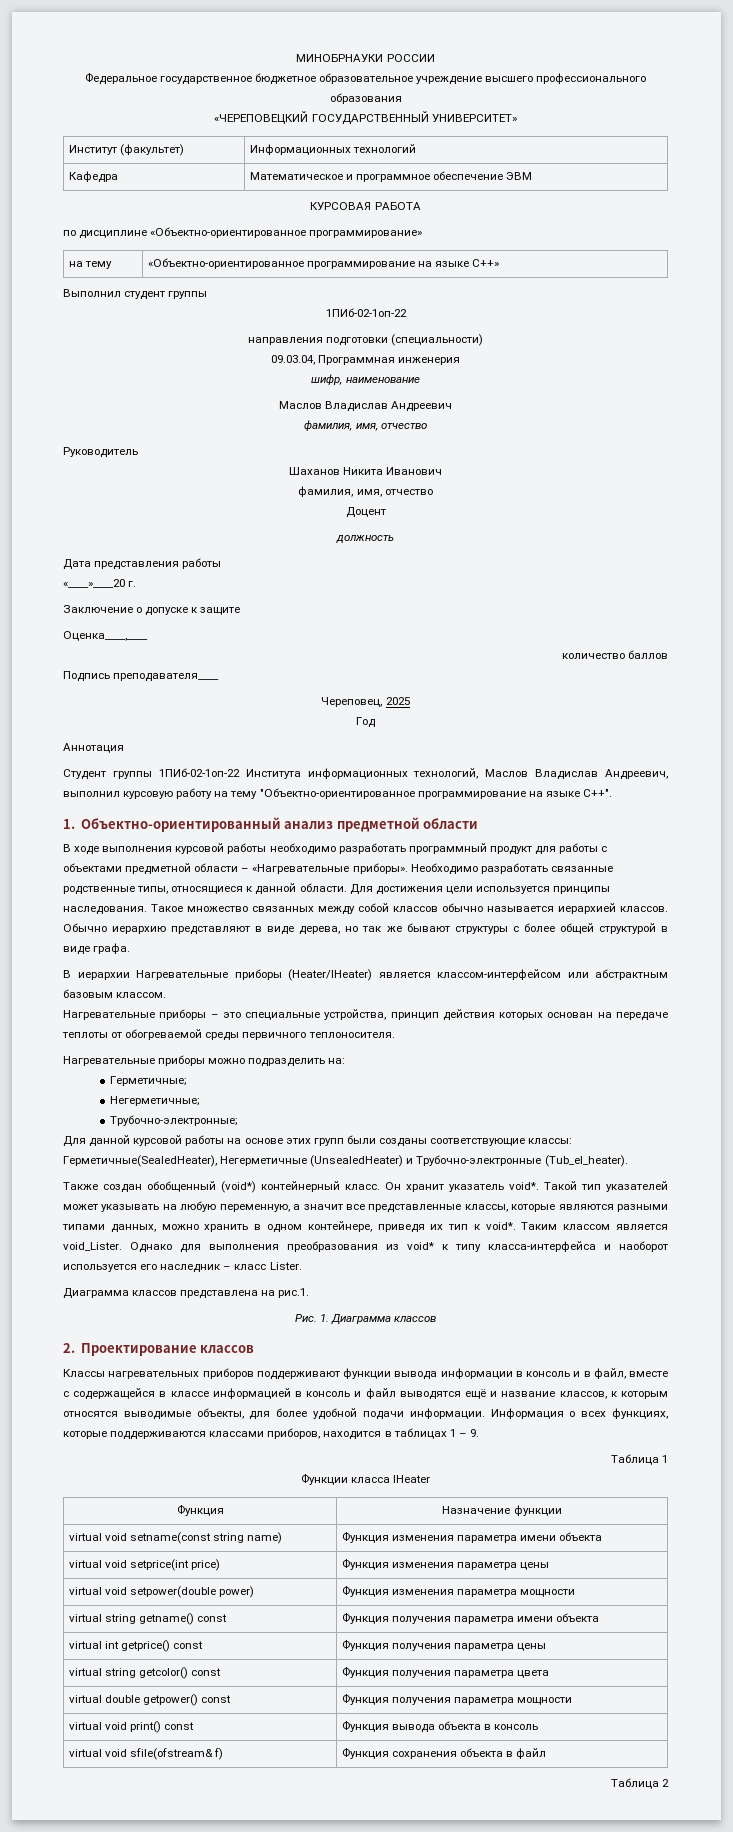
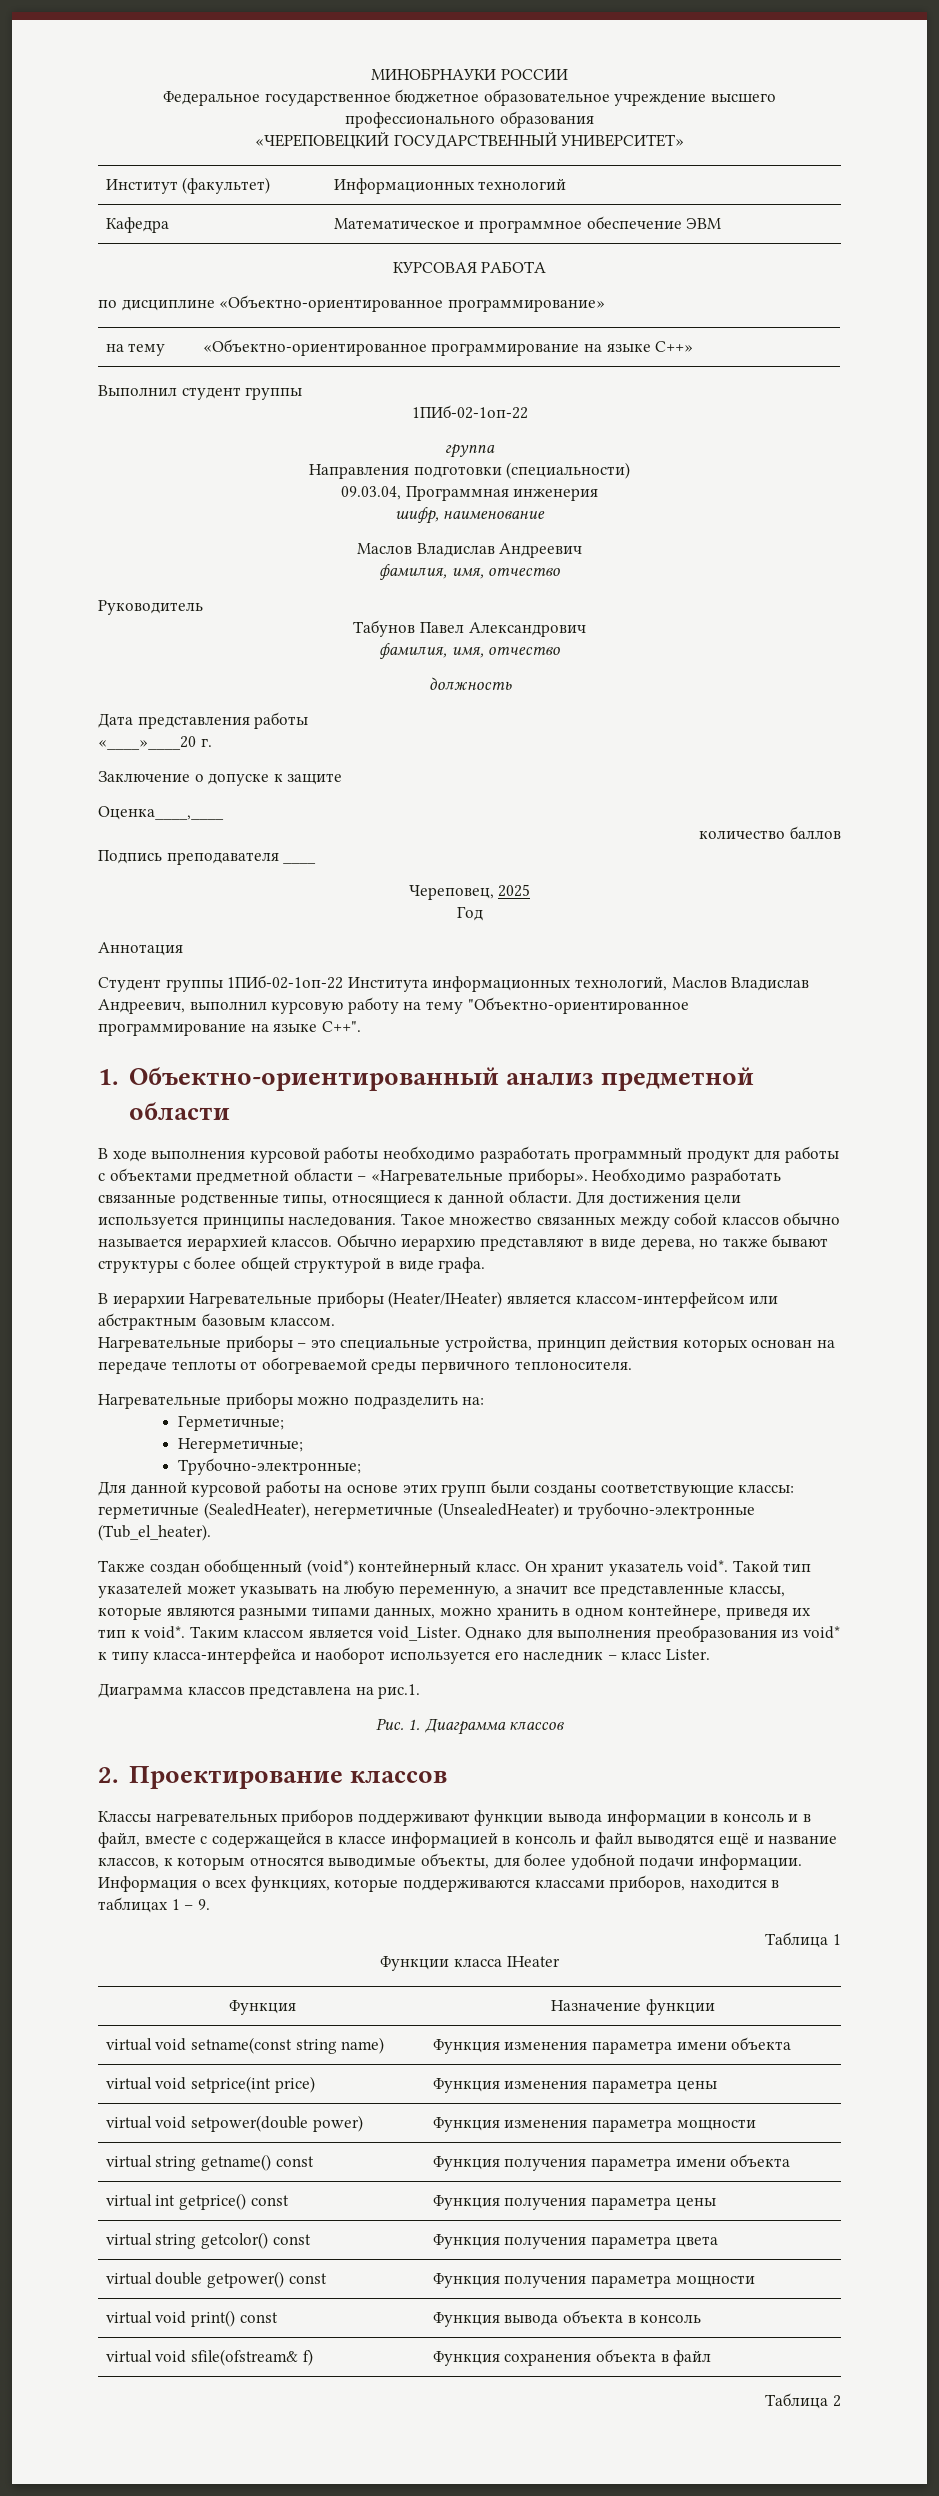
- направления подготовки (специальности)
+ группа
+ Направления подготовки (специальности)
- Шаханов Никита Иванович
+ Табунов Павел Александрович
  фамилия, имя, отчество
- Доцент
- Подпись преподавателя____
+ Подпись преподавателя ____
- Обычно иерархию представляют в виде дерева, но так же бывают структуры с более общей структурой в виде графа.
+ Обычно иерархию представляют в виде дерева, но также бывают структуры с более общей структурой в виде графа.
- Для данной курсовой работы на основе этих групп были созданы соответствующие классы: Герметичные(SealedHeater), Негерметичные (UnsealedHeater) и Трубочно-электронные (Tub_el_heater).
+ Для данной курсовой работы на основе этих групп были созданы соответствующие классы: герметичные (SealedHeater), негерметичные (UnsealedHeater) и трубочно-электронные (Tub_el_heater).

